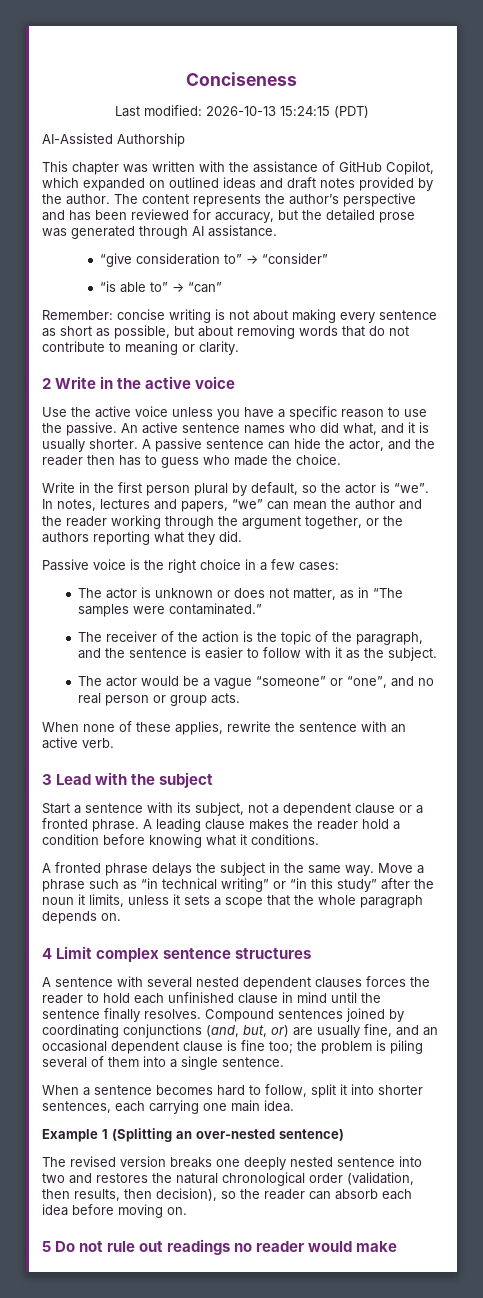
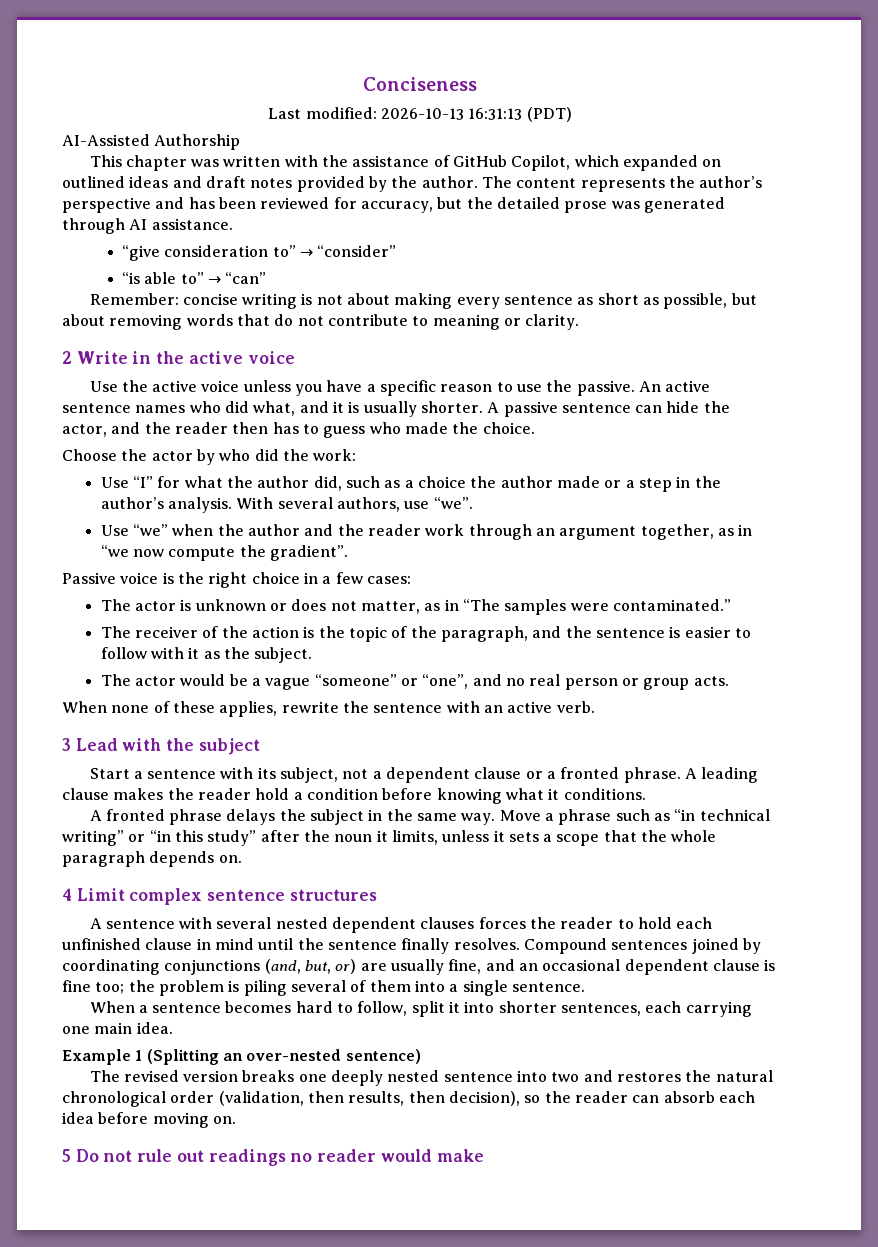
- Last modified: 2026-10-13 15:24:15 (PDT)
+ Last modified: 2026-10-13 16:31:13 (PDT)
- Write in the first person plural by default, so the actor is “we”. In notes, lectures and papers, “we” can mean the author and the reader working through the argument together, or the authors reporting what they did.
+ Choose the actor by who did the work:
+ Use “I” for what the author did, such as a choice the author made or a step in the author’s analysis. With several authors, use “we”.
+ Use “we” when the author and the reader work through an argument together, as in “we now compute the gradient”.

